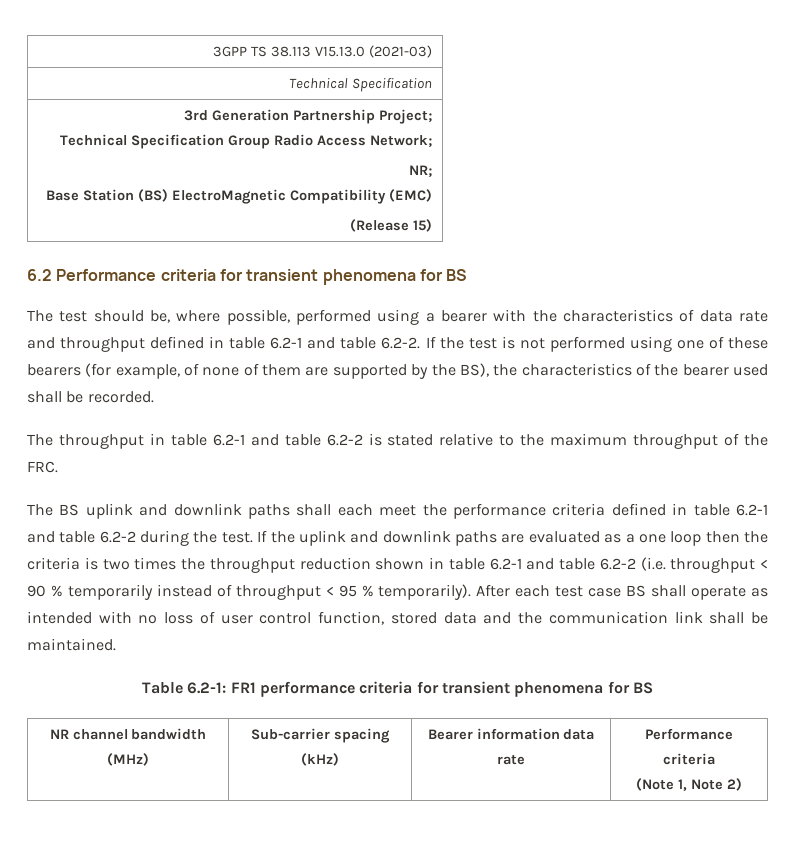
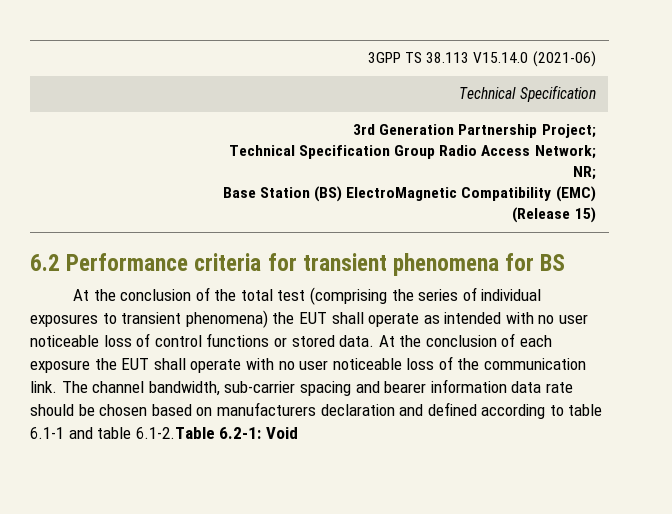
- 3GPP TS 38.113 V15.13.0 (2021-03)
+ 3GPP TS 38.113 V15.14.0 (2021-06)
- The test should be, where possible, performed using a bearer with the characteristics of data rate and throughput defined in table 6.2-1 and table 6.2-2. If the test is not performed using one of these bearers (for example, of none of them are supported by the BS), the characteristics of the bearer used shall be recorded.
- The throughput in table 6.2-1 and table 6.2-2 is stated relative to the maximum throughput of the FRC.
- The BS uplink and downlink paths shall each meet the performance criteria defined in table 6.2-1 and table 6.2-2 during the test. If the uplink and downlink paths are evaluated as a one loop then the criteria is two times the throughput reduction shown in table 6.2-1 and table 6.2-2 (i.e. throughput < 90 % temporarily instead of throughput < 95 % temporarily). After each test case BS shall operate as intended with no loss of user control function, stored data and the communication link shall be maintained.
- Table 6.2-1: FR1 performance criteria for transient phenomena for BS
- NR channel bandwidth (MHz) | Sub-carrier spacing (kHz) | Bearer information data rate | Performance criteria
- (Note 1, Note 2)
+ At the conclusion of the total test (comprising the series of individual exposures to transient phenomena) the EUT shall operate as intended with no user noticeable loss of control functions or stored data. At the conclusion of each exposure the EUT shall operate with no user noticeable loss of the communication link. The channel bandwidth, sub-carrier spacing and bearer information data rate should be chosen based on manufacturers declaration and defined according to table 6.1-1 and table 6.1-2.Table 6.2-1: Void

